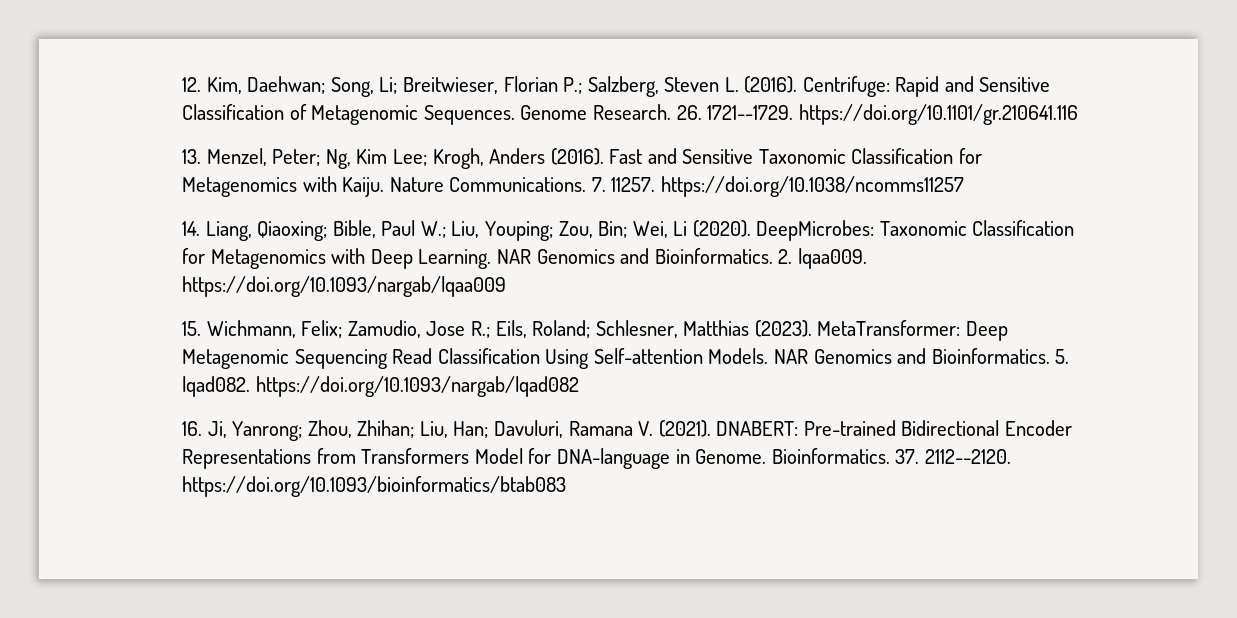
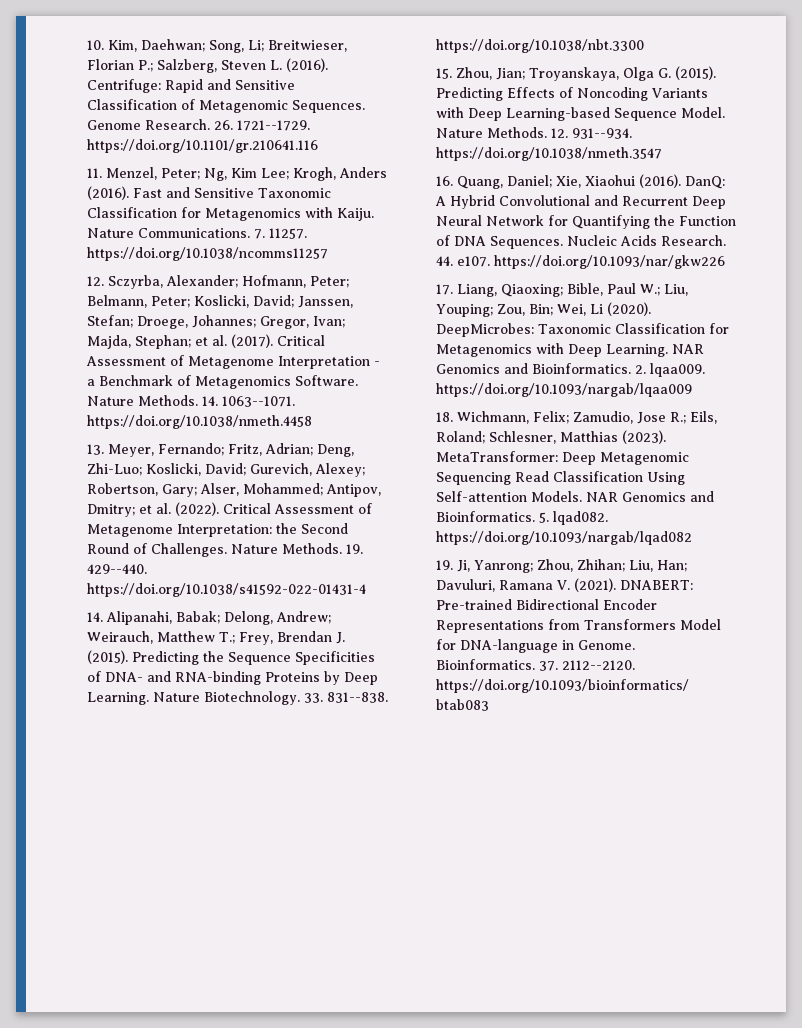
- 12. Kim, Daehwan; Song, Li; Breitwieser, Florian P.; Salzberg, Steven L. (2016).
+ 10. Kim, Daehwan; Song, Li; Breitwieser, Florian P.; Salzberg, Steven L. (2016).
- 13. Menzel, Peter; Ng, Kim Lee; Krogh, Anders (2016).
+ 11. Menzel, Peter; Ng, Kim Lee; Krogh, Anders (2016).
- 14. Liang, Qiaoxing; Bible, Paul W.; Liu, Youping; Zou, Bin; Wei, Li (2020).
+ 12. Sczyrba, Alexander; Hofmann, Peter; Belmann, Peter; Koslicki, David; Janssen, Stefan; Droege, Johannes; Gregor, Ivan; Majda, Stephan; et al. (2017). Critical Assessment of Metagenome Interpretation - a Benchmark of Metagenomics Software. Nature Methods. 14. 1063--1071. https://doi.org/10.1038/nmeth.4458
+ 13. Meyer, Fernando; Fritz, Adrian; Deng, Zhi-Luo; Koslicki, David; Gurevich, Alexey; Robertson, Gary; Alser, Mohammed; Antipov, Dmitry; et al. (2022). Critical Assessment of Metagenome Interpretation: the Second Round of Challenges. Nature Methods. 19. 429--440. https://doi.org/10.1038/s41592-022-01431-4
+ 14. Alipanahi, Babak; Delong, Andrew; Weirauch, Matthew T.; Frey, Brendan J. (2015). Predicting the Sequence Specificities of DNA- and RNA-binding Proteins by Deep Learning. Nature Biotechnology. 33. 831--838. https://doi.org/10.1038/nbt.3300
+ 15. Zhou, Jian; Troyanskaya, Olga G. (2015). Predicting Effects of Noncoding Variants with Deep Learning-based Sequence Model. Nature Methods. 12. 931--934. https://doi.org/10.1038/nmeth.3547
+ 16. Quang, Daniel; Xie, Xiaohui (2016). DanQ: A Hybrid Convolutional and Recurrent Deep Neural Network for Quantifying the Function of DNA Sequences. Nucleic Acids Research. 44. e107. https://doi.org/10.1093/nar/gkw226
+ 17. Liang, Qiaoxing; Bible, Paul W.; Liu, Youping; Zou, Bin; Wei, Li (2020).
- 15. Wichmann, Felix; Zamudio, Jose R.; Eils, Roland; Schlesner, Matthias (2023).
+ 18. Wichmann, Felix; Zamudio, Jose R.; Eils, Roland; Schlesner, Matthias (2023).
- 16. Ji, Yanrong; Zhou, Zhihan; Liu, Han; Davuluri, Ramana V. (2021).
+ 19. Ji, Yanrong; Zhou, Zhihan; Liu, Han; Davuluri, Ramana V. (2021).

